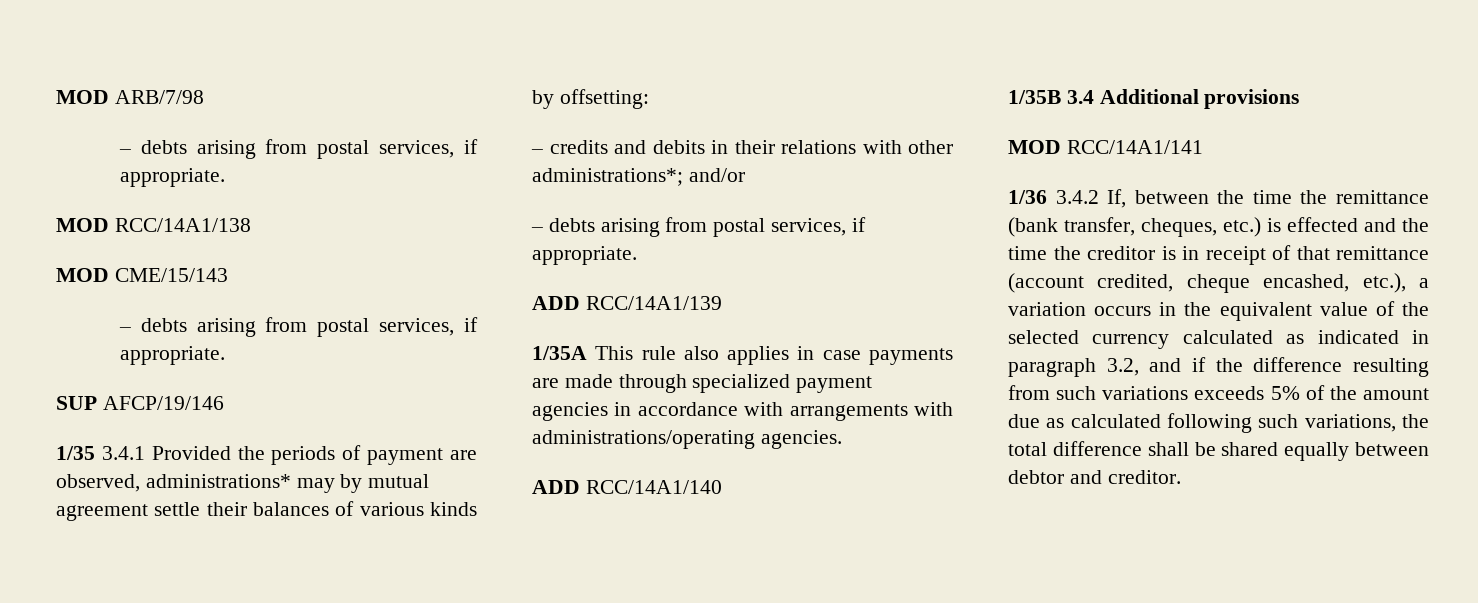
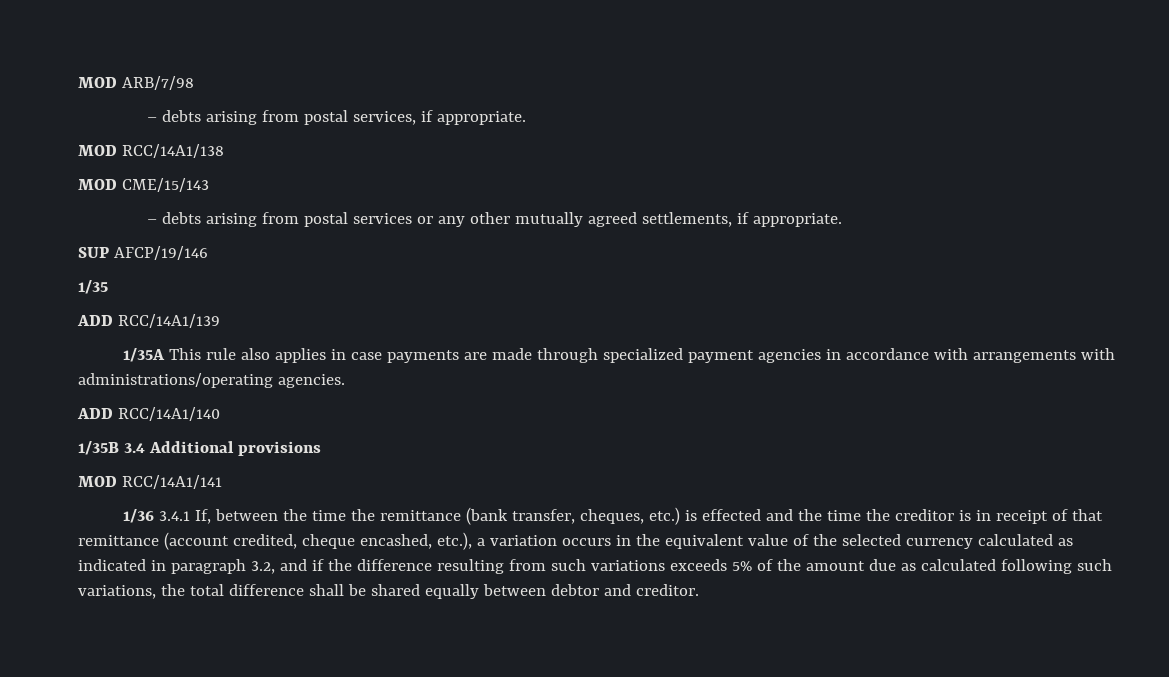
  MOD CME/15/143
- – debts arising from postal services, if appropriate.
+ – debts arising from postal services or any other mutually agreed settlements, if appropriate.
- 1/35 3.4.1 Provided the periods of payment are observed, administrations* may by mutual agreement settle their balances of various kinds by offsetting:
- – credits and debits in their relations with other administrations*; and/or
- – debts arising from postal services, if appropriate.
+ 1/35
- 1/36 3.4.2 If, between the time the remittance (bank transfer, cheques, etc.) is effected and the time the creditor is in receipt of that remittance (account credited, cheque encashed, etc.), a variation occurs in the equivalent value of the selected currency calculated as indicated in paragraph 3.2, and if the difference resulting from such variations exceeds 5% of the amount due as calculated following such variations, the total difference shall be shared equally between debtor and creditor.
+ 1/36 3.4.1 If, between the time the remittance (bank transfer, cheques, etc.) is effected and the time the creditor is in receipt of that remittance (account credited, cheque encashed, etc.), a variation occurs in the equivalent value of the selected currency calculated as indicated in paragraph 3.2, and if the difference resulting from such variations exceeds 5% of the amount due as calculated following such variations, the total difference shall be shared equally between debtor and creditor.

